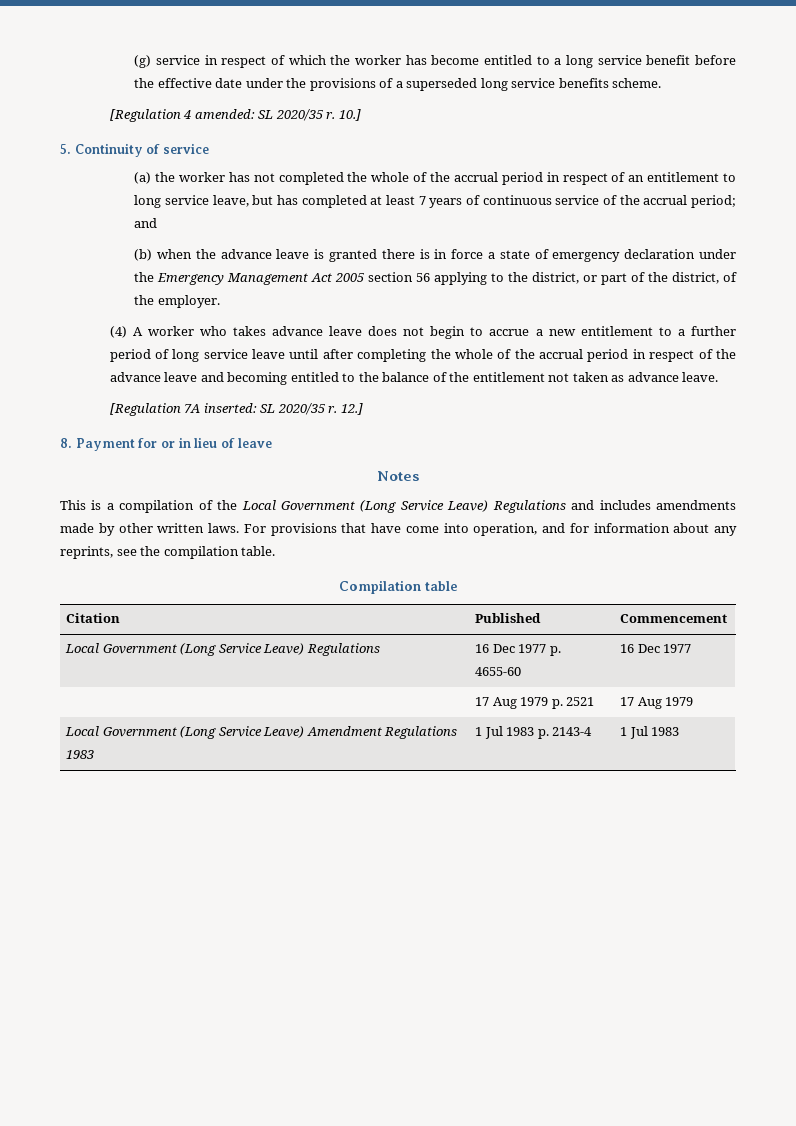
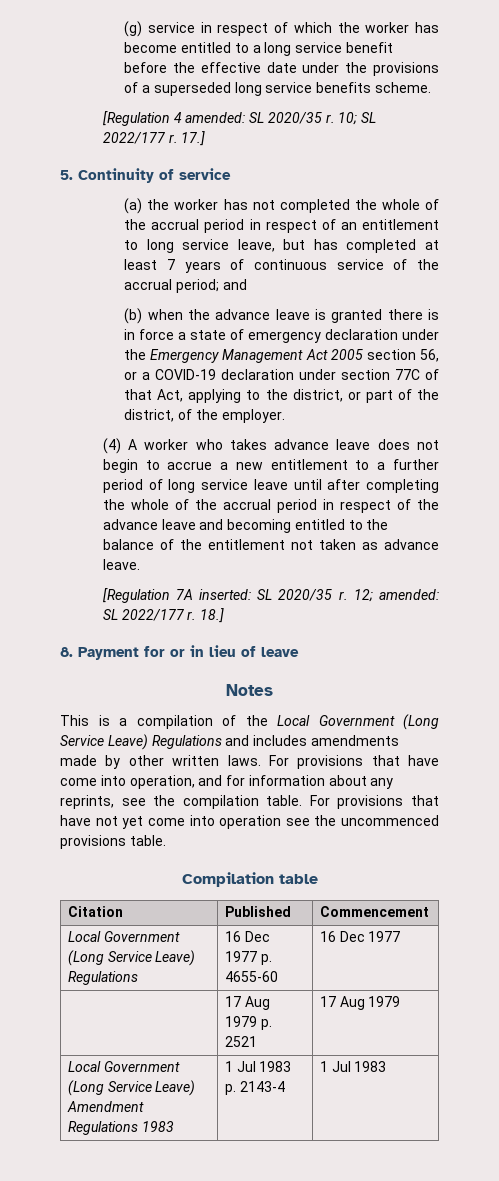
- 10.]
+ 10; SL 2022/177 r. 17.]
- (b) when the advance leave is granted there is in force a state of emergency declaration under the Emergency Management Act 2005 section 56 applying to the district, or part of the district, of the employer.
+ (b) when the advance leave is granted there is in force a state of emergency declaration under the Emergency Management Act 2005 section 56, or a COVID-19 declaration under section 77C of that Act, applying to the district, or part of the district, of the employer.
- 12.]
+ 12; amended: SL 2022/177 r. 18.]
+ For provisions that have not yet come into operation see the uncommenced provisions table.

